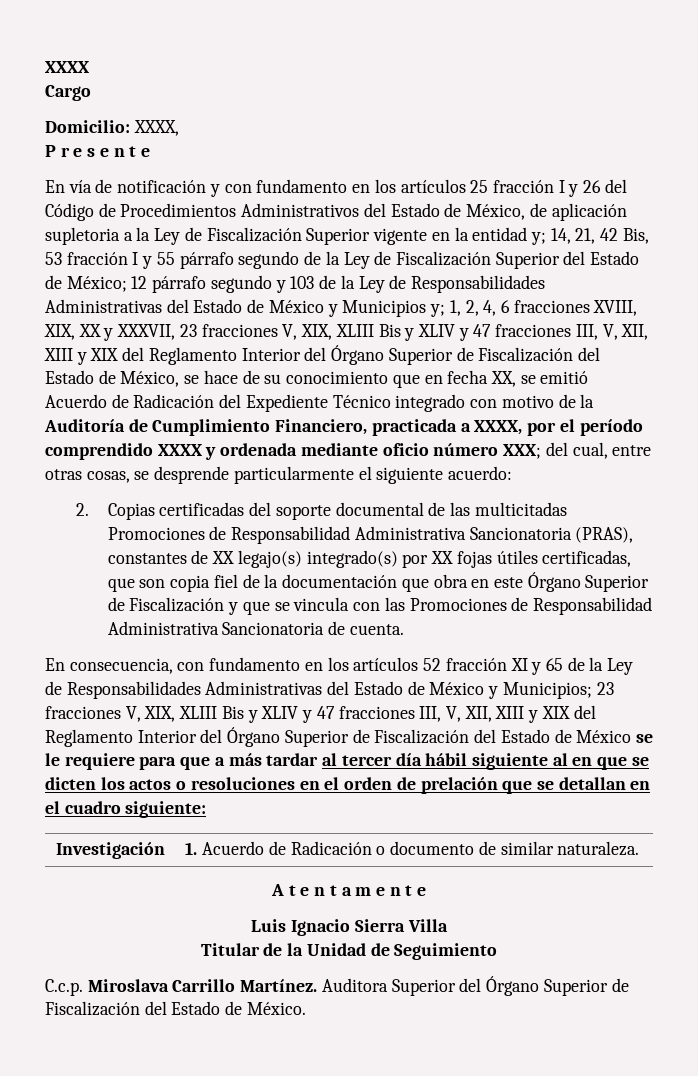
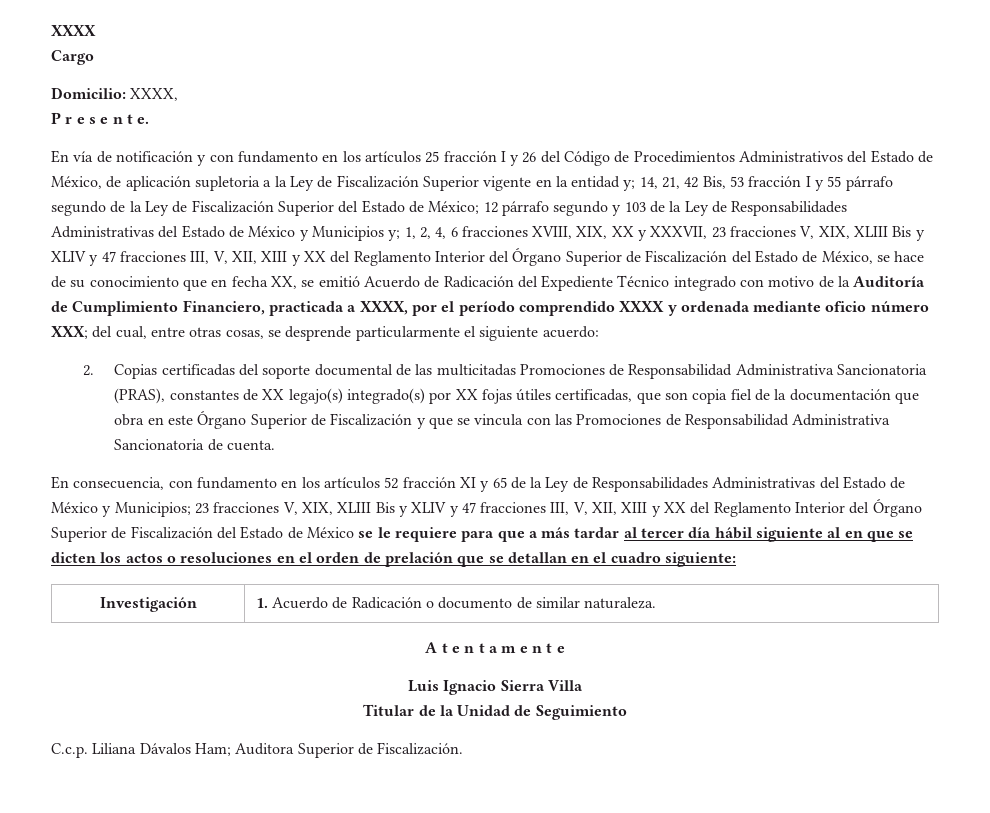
- P r e s e n t e
+ P r e s e n t e.
- 1, 2, 4, 6 fracciones XVIII, XIX, XX y XXXVII, 23 fracciones V, XIX, XLIII Bis y XLIV y 47 fracciones III, V, XII, XIII y XIX del Reglamento Interior del Órgano Superior de Fiscalización del Estado de México, se hace de su conocimiento que en fecha XX, se emitió Acuerdo de Radicación del Expediente Técnico integrado con motivo de la Auditoría de Cumplimiento Financiero, practicada a XXXX, por el período comprendido XXXX y ordenada mediante oficio número XXX;
+ 1, 2, 4, 6 fracciones XVIII, XIX, XX y XXXVII, 23 fracciones V, XIX, XLIII Bis y XLIV y 47 fracciones III, V, XII, XIII y XX del Reglamento Interior del Órgano Superior de Fiscalización del Estado de México, se hace de su conocimiento que en fecha XX, se emitió Acuerdo de Radicación del Expediente Técnico integrado con motivo de la Auditoría de Cumplimiento Financiero, practicada a XXXX, por el período comprendido XXXX y ordenada mediante oficio número XXX;
- 23 fracciones V, XIX, XLIII Bis y XLIV y 47 fracciones III, V, XII, XIII y XIX del Reglamento Interior del Órgano Superior de Fiscalización del Estado de México se le requiere para que a más tardar al tercer día hábil siguiente al en que se dicten los actos o resoluciones en el orden de prelación que se detallan en el cuadro siguiente:
+ 23 fracciones V, XIX, XLIII Bis y XLIV y 47 fracciones III, V, XII, XIII y XX del Reglamento Interior del Órgano Superior de Fiscalización del Estado de México se le requiere para que a más tardar al tercer día hábil siguiente al en que se dicten los actos o resoluciones en el orden de prelación que se detallan en el cuadro siguiente:
- C.c.p. Miroslava Carrillo Martínez. Auditora Superior del Órgano Superior de Fiscalización del Estado de México.
+ C.c.p. Liliana Dávalos Ham; Auditora Superior de Fiscalización.

